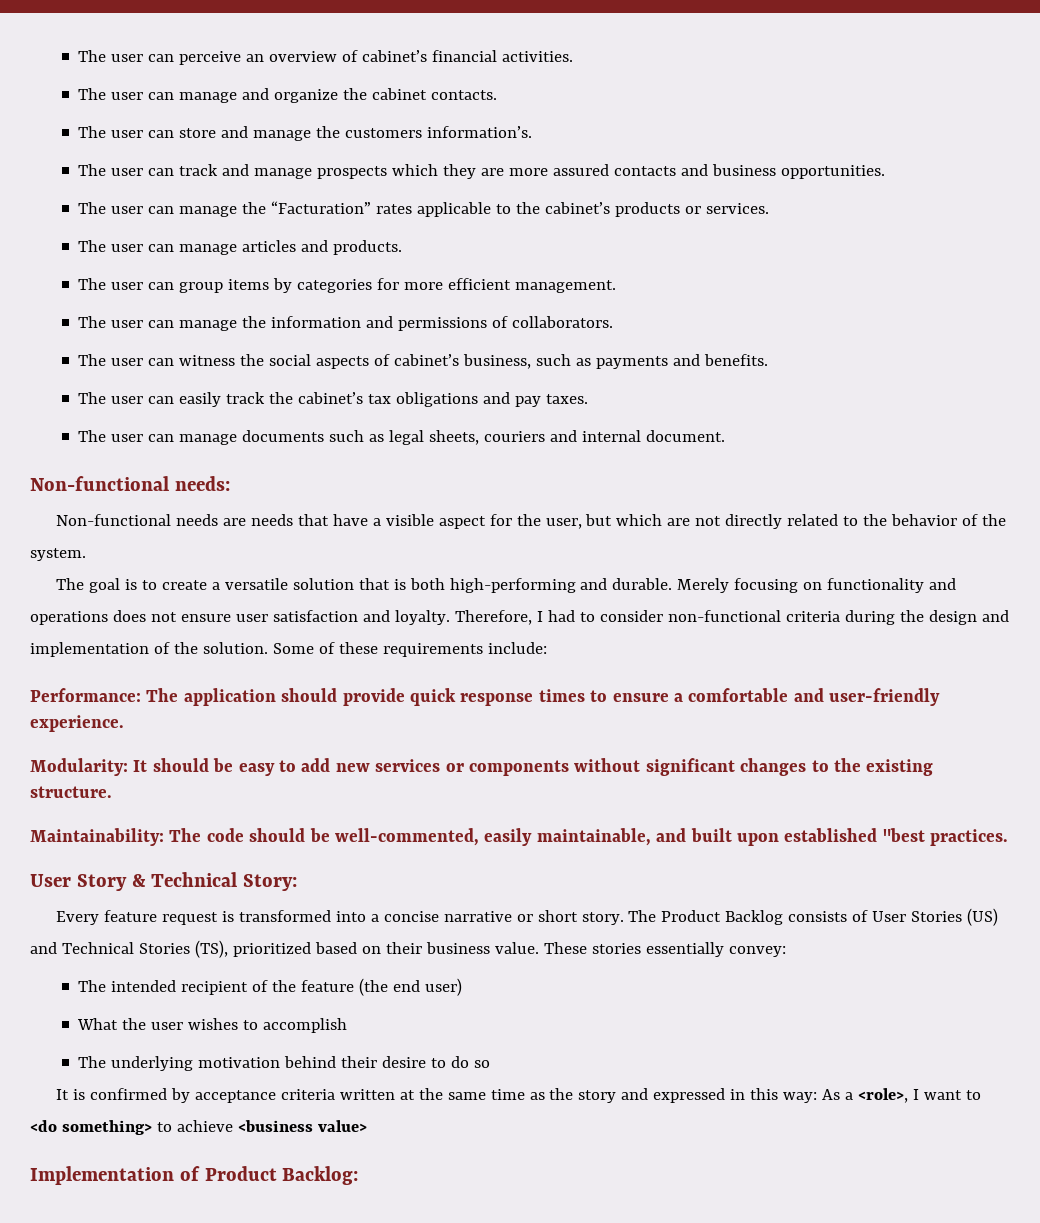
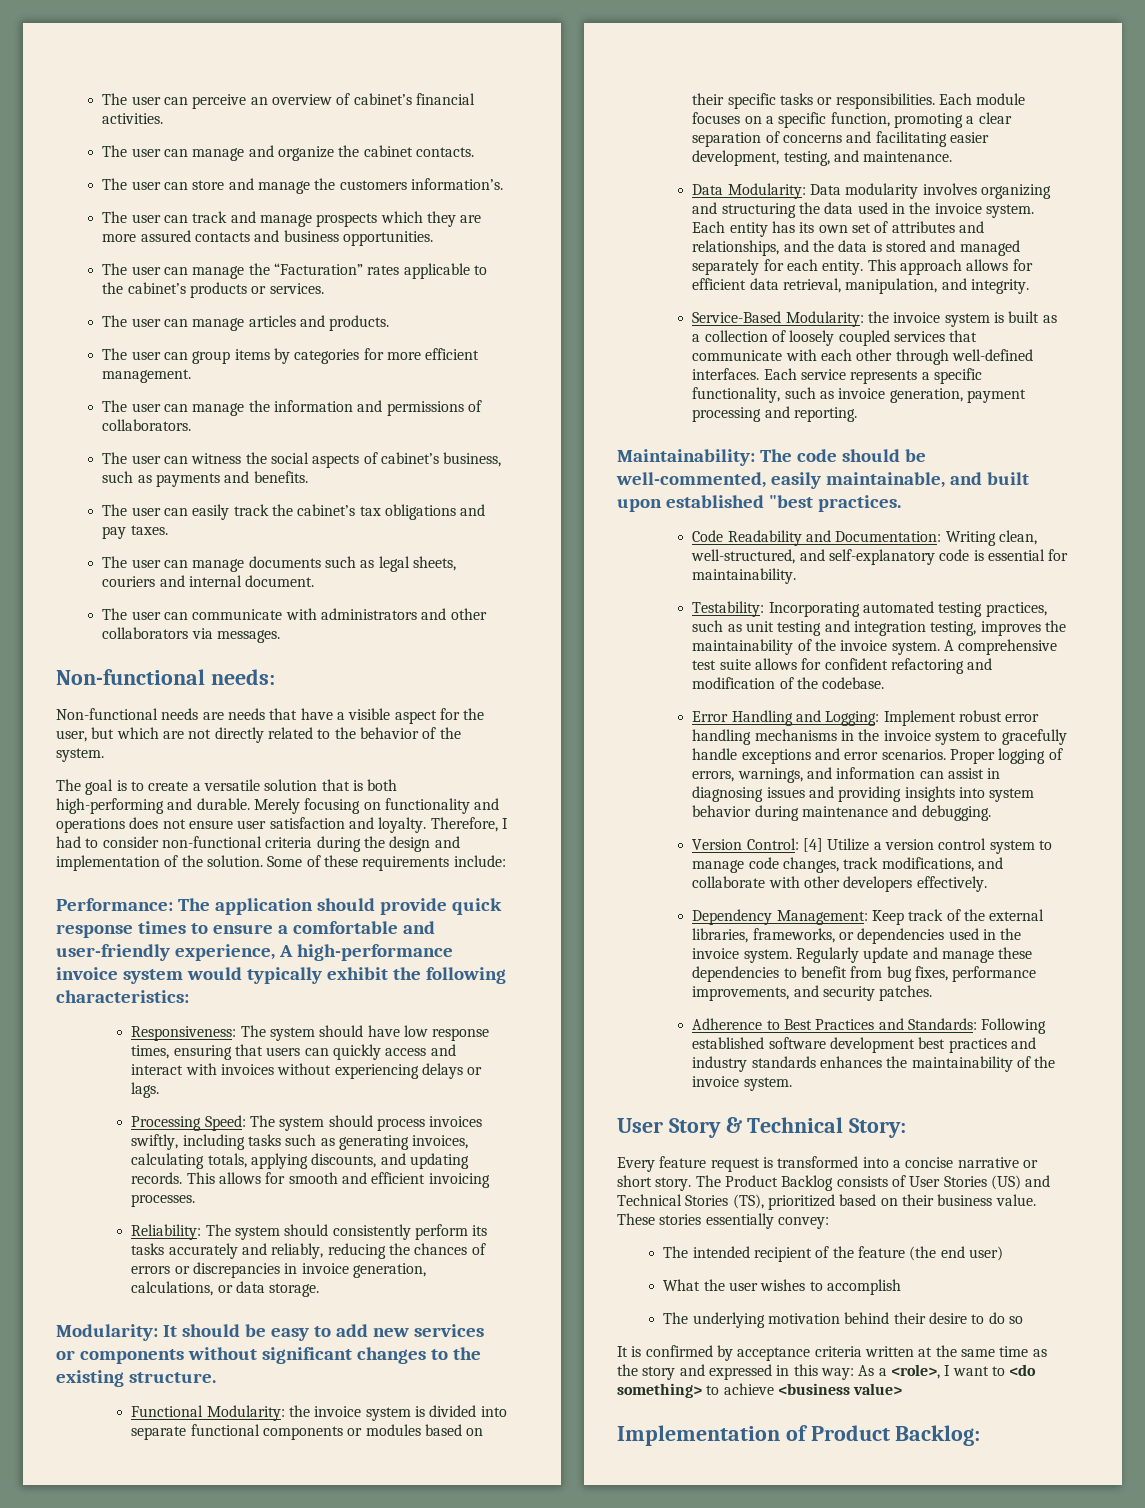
+ The user can communicate with administrators and other collaborators via messages.
- Performance: The application should provide quick response times to ensure a comfortable and user-friendly experience.
+ Performance: The application should provide quick response times to ensure a comfortable and user-friendly experience, A high-performance invoice system would typically exhibit the following characteristics:
+ Responsiveness: The system should have low response times, ensuring that users can quickly access and interact with invoices without experiencing delays or lags.
+ Processing Speed: The system should process invoices swiftly, including tasks such as generating invoices, calculating totals, applying discounts, and updating records. This allows for smooth and efficient invoicing processes.
+ Reliability: The system should consistently perform its tasks accurately and reliably, reducing the chances of errors or discrepancies in invoice generation, calculations, or data storage.
+ Functional Modularity: the invoice system is divided into separate functional components or modules based on their specific tasks or responsibilities. Each module focuses on a specific function, promoting a clear separation of concerns and facilitating easier development, testing, and maintenance.
+ Data Modularity: Data modularity involves organizing and structuring the data used in the invoice system. Each entity has its own set of attributes and relationships, and the data is stored and managed separately for each entity. This approach allows for efficient data retrieval, manipulation, and integrity.
+ Service-Based Modularity: the invoice system is built as a collection of loosely coupled services that communicate with each other through well-defined interfaces. Each service represents a specific functionality, such as invoice generation, payment processing and reporting.
+ Code Readability and Documentation: Writing clean, well-structured, and self-explanatory code is essential for maintainability.
+ Testability: Incorporating automated testing practices, such as unit testing and integration testing, improves the maintainability of the invoice system. A comprehensive test suite allows for confident refactoring and modification of the codebase.
+ Error Handling and Logging: Implement robust error handling mechanisms in the invoice system to gracefully handle exceptions and error scenarios. Proper logging of errors, warnings, and information can assist in diagnosing issues and providing insights into system behavior during maintenance and debugging.
+ Version Control: [4] Utilize a version control system to manage code changes, track modifications, and collaborate with other developers effectively.
+ Dependency Management: Keep track of the external libraries, frameworks, or dependencies used in the invoice system. Regularly update and manage these dependencies to benefit from bug fixes, performance improvements, and security patches.
+ Adherence to Best Practices and Standards: Following established software development best practices and industry standards enhances the maintainability of the invoice system.

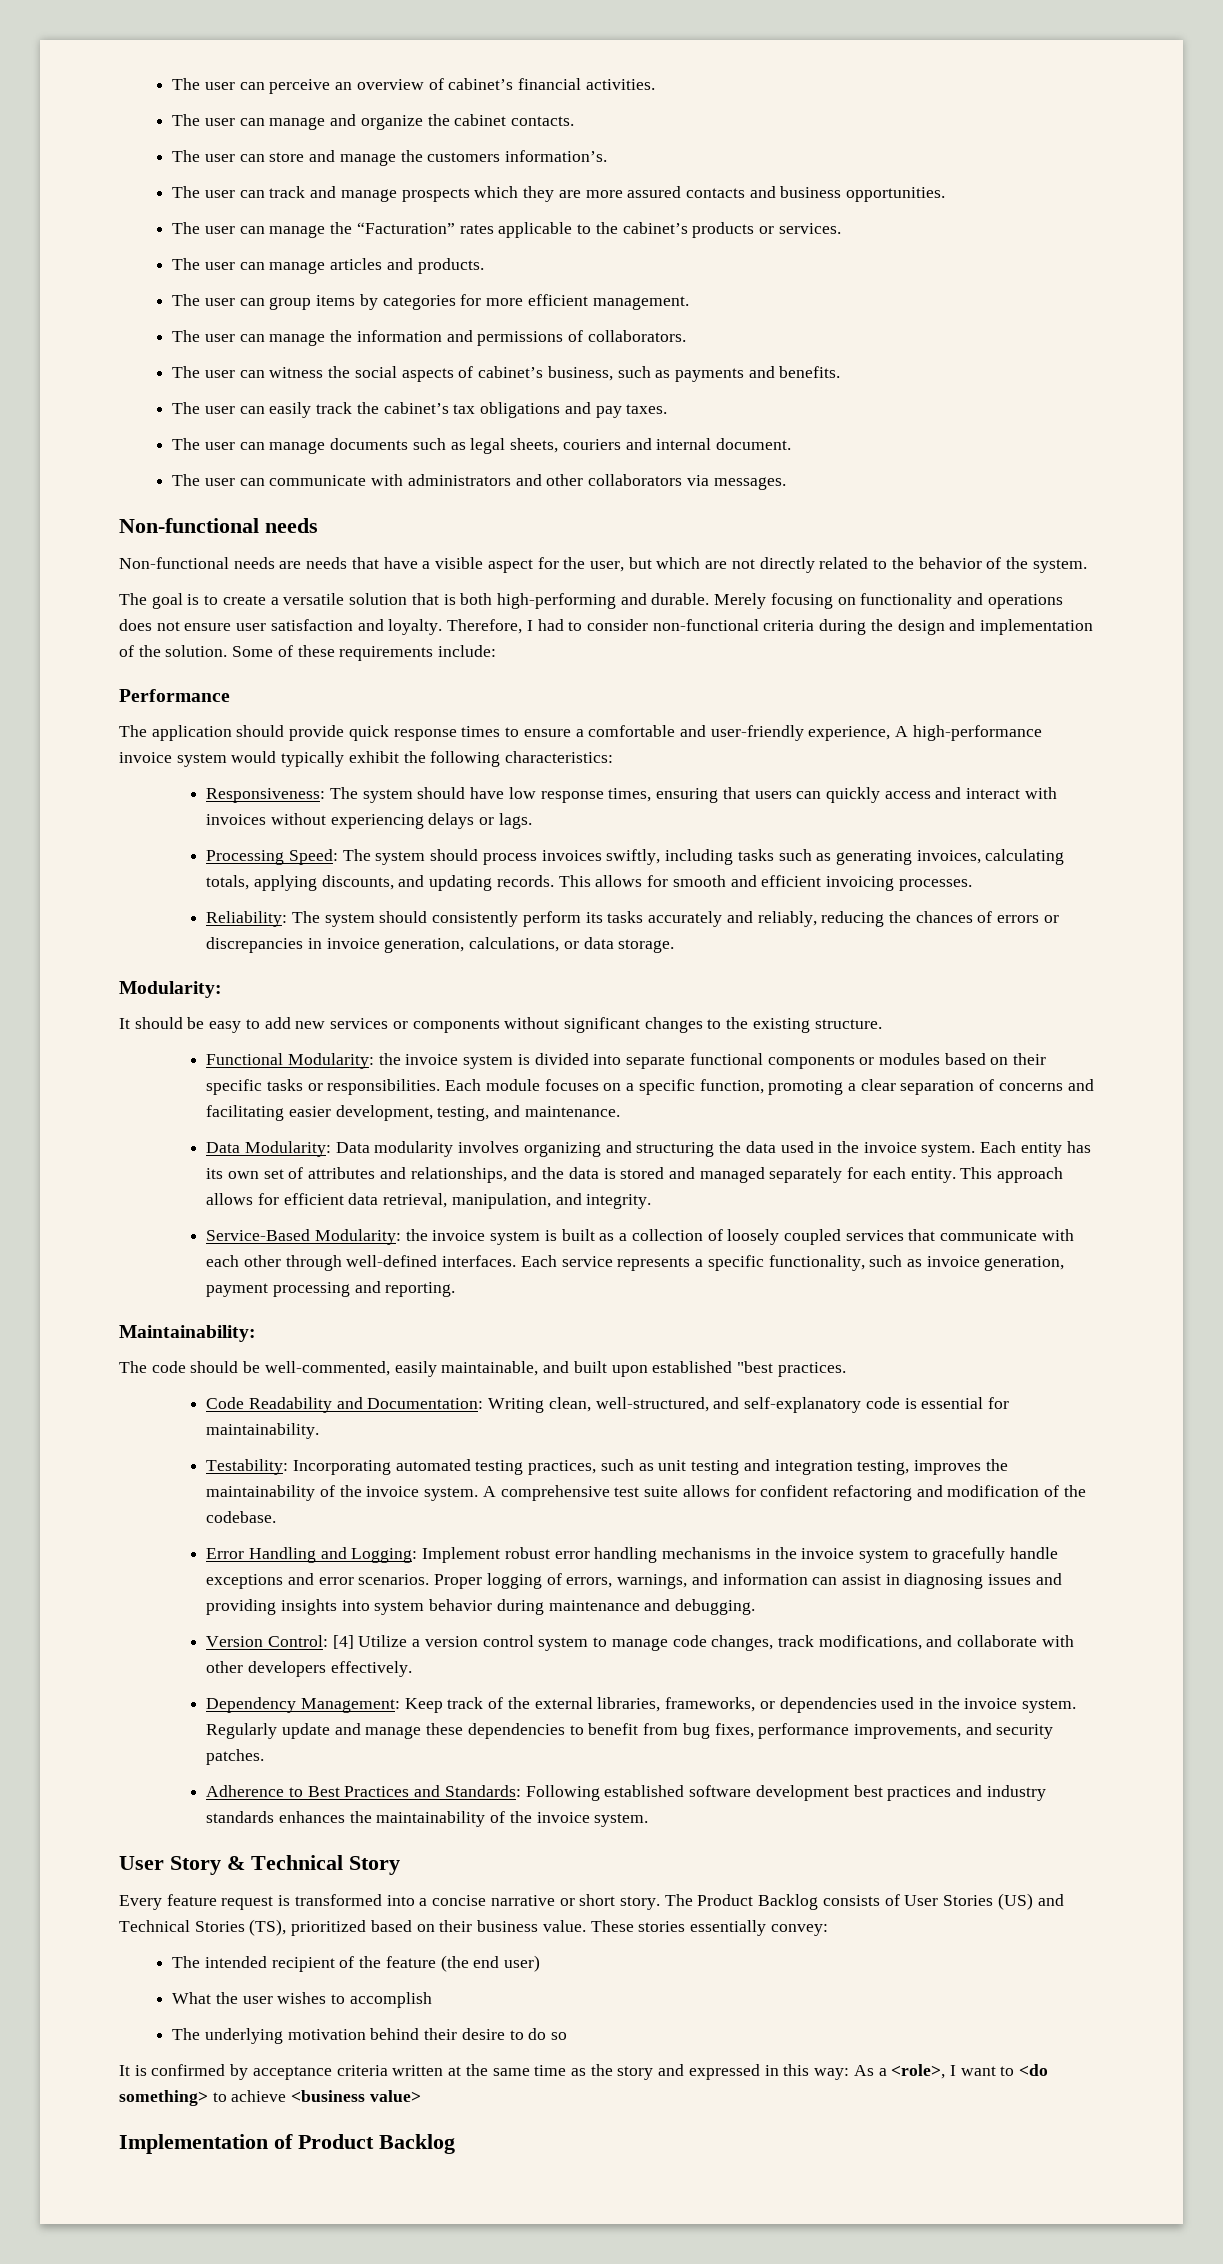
  The user can communicate with administrators and other collaborators via messages.
- Non-functional needs:
+ Non-functional needs
- Performance: The application should provide quick response times to ensure a comfortable and user-friendly experience, A high-performance invoice system would typically exhibit the following characteristics:
+ Performance
+ The application should provide quick response times to ensure a comfortable and user-friendly experience, A high-performance invoice system would typically exhibit the following characteristics:
  Reliability: The system should consistently perform its tasks accurately and reliably, reducing the chances of errors or discrepancies in invoice generation, calculations, or data storage.
- Modularity: It should be easy to add new services or components without significant changes to the existing structure.
+ Modularity:
+ It should be easy to add new services or components without significant changes to the existing structure.
- Maintainability: The code should be well-commented, easily maintainable, and built upon established "best practices.
+ Maintainability:
+ The code should be well-commented, easily maintainable, and built upon established "best practices.
- User Story & Technical Story:
+ User Story & Technical Story
- Implementation of Product Backlog:
+ Implementation of Product Backlog

